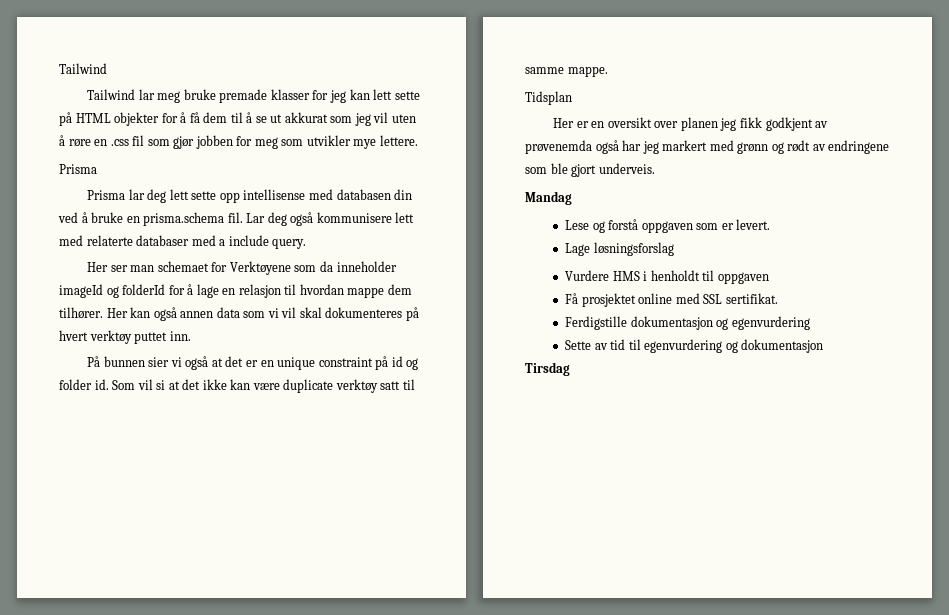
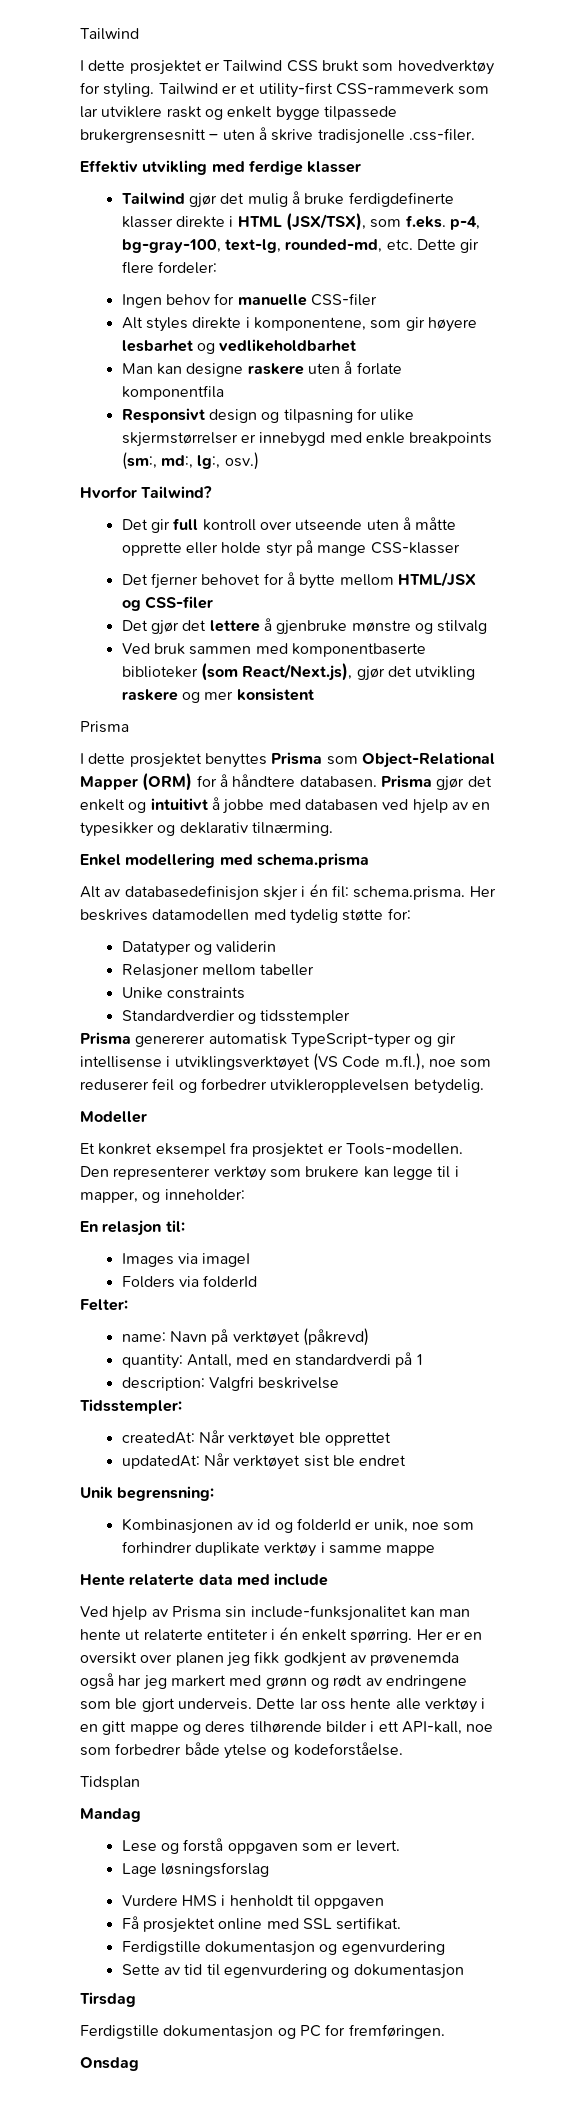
- Tailwind lar meg bruke premade klasser for jeg kan lett sette på HTML objekter for å få dem til å se ut akkurat som jeg vil uten å røre en .css fil som gjør jobben for meg som utvikler mye lettere.
+ I dette prosjektet er Tailwind CSS brukt som hovedverktøy for styling. Tailwind er et utility-first CSS-rammeverk som lar utviklere raskt og enkelt bygge tilpassede brukergrensesnitt – uten å skrive tradisjonelle .css-filer.
+ Effektiv utvikling med ferdige klasser
+ Tailwind gjør det mulig å bruke ferdigdefinerte klasser direkte i HTML (JSX/TSX), som f.eks. p-4, bg-gray-100, text-lg, rounded-md, etc. Dette gir flere fordeler:
+ Ingen behov for manuelle CSS-filer
+ Alt styles direkte i komponentene, som gir høyere lesbarhet og vedlikeholdbarhet
+ Man kan designe raskere uten å forlate komponentfila
+ Responsivt design og tilpasning for ulike skjermstørrelser er innebygd med enkle breakpoints (sm:, md:, lg:, osv.)
+ Hvorfor Tailwind?
+ Det gir full kontroll over utseende uten å måtte opprette eller holde styr på mange CSS-klasser
+ Det fjerner behovet for å bytte mellom HTML/JSX og CSS-filer
+ Det gjør det lettere å gjenbruke mønstre og stilvalg
+ Ved bruk sammen med komponentbaserte biblioteker (som React/Next.js), gjør det utvikling raskere og mer konsistent
  Prisma
- Prisma lar deg lett sette opp intellisense med databasen din ved å bruke en prisma.schema fil. Lar deg også kommunisere lett med relaterte databaser med a include query.
- Her ser man schemaet for Verktøyene som da inneholder imageId og folderId for å lage en relasjon til hvordan mappe dem tilhører. Her kan også annen data som vi vil skal dokumenteres på hvert verktøy puttet inn.
- På bunnen sier vi også at det er en unique constraint på id og folder id. Som vil si at det ikke kan være duplicate verktøy satt til samme mappe.
+ I dette prosjektet benyttes Prisma som Object-Relational Mapper (ORM) for å håndtere databasen. Prisma gjør det enkelt og intuitivt å jobbe med databasen ved hjelp av en typesikker og deklarativ tilnærming.
+ Enkel modellering med schema.prisma
+ Alt av databasedefinisjon skjer i én fil: schema.prisma. Her beskrives datamodellen med tydelig støtte for:
+ Datatyper og validerin
+ Relasjoner mellom tabeller
+ Unike constraints
+ Standardverdier og tidsstempler
+ Prisma genererer automatisk TypeScript-typer og gir intellisense i utviklingsverktøyet (VS Code m.fl.), noe som reduserer feil og forbedrer utvikleropplevelsen betydelig.
+ Modeller
+ Et konkret eksempel fra prosjektet er Tools-modellen. Den representerer verktøy som brukere kan legge til i mapper, og inneholder:
+ En relasjon til:
+ Images via imageI
+ Folders via folderId
+ Felter:
+ name: Navn på verktøyet (påkrevd)
+ quantity: Antall, med en standardverdi på 1
+ description: Valgfri beskrivelse
+ Tidsstempler:
+ createdAt: Når verktøyet ble opprettet
+ updatedAt: Når verktøyet sist ble endret
+ Unik begrensning:
+ Kombinasjonen av id og folderId er unik, noe som forhindrer duplikate verktøy i samme mappe
+ Hente relaterte data med include
+ Ved hjelp av Prisma sin include-funksjonalitet kan man hente ut relaterte entiteter i én enkelt spørring. Her er en oversikt over planen jeg fikk godkjent av prøvenemda også har jeg markert med grønn og rødt av endringene som ble gjort underveis. Dette lar oss hente alle verktøy i en gitt mappe og deres tilhørende bilder i ett API-kall, noe som forbedrer både ytelse og kodeforståelse.
  Tidsplan
- Her er en oversikt over planen jeg fikk godkjent av prøvenemda også har jeg markert med grønn og rødt av endringene som ble gjort underveis.
+ Ferdigstille dokumentasjon og PC for fremføringen.
+ Onsdag

